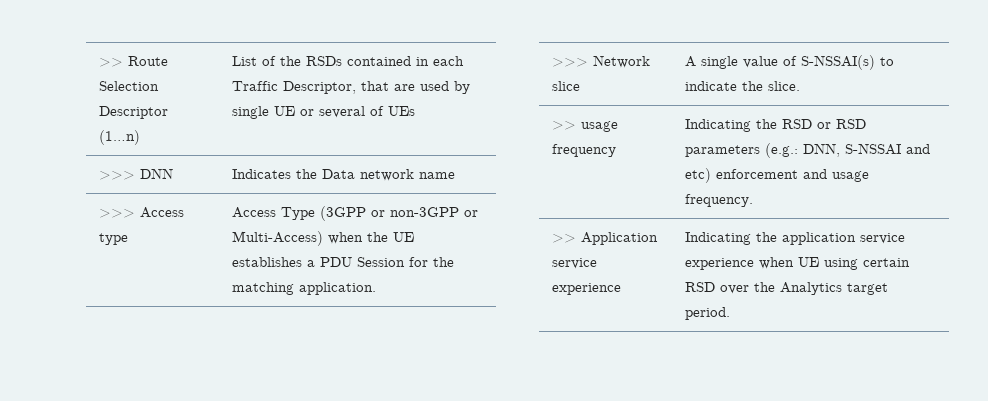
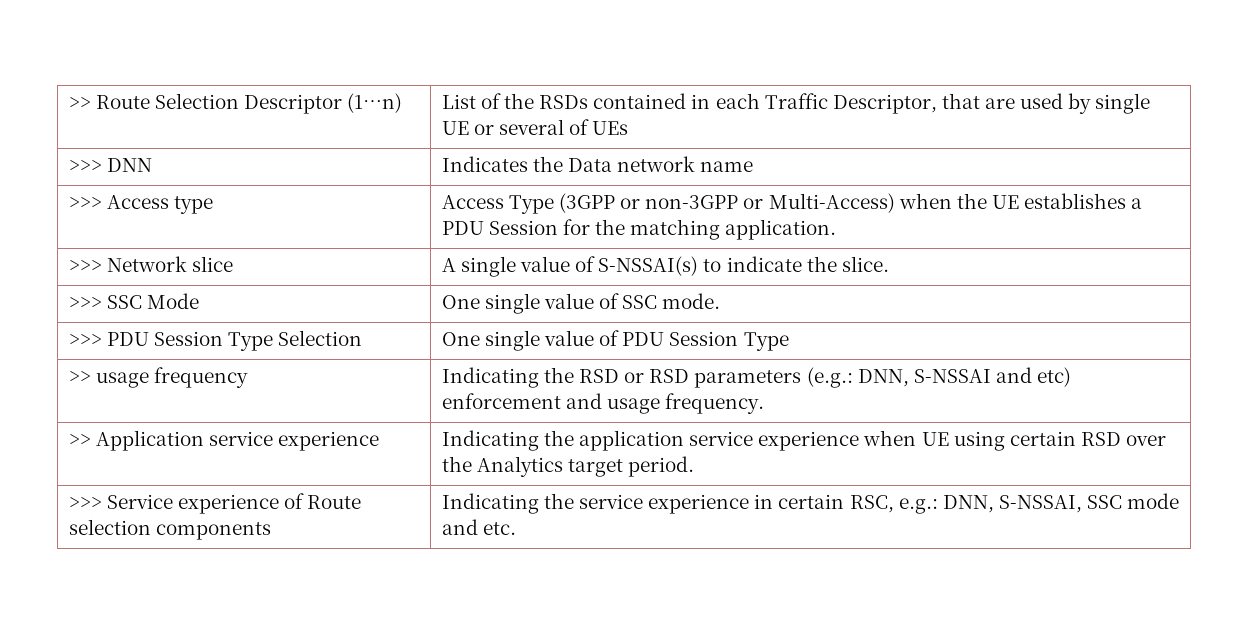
+ >>> SSC Mode | One single value of SSC mode.
+ >>> PDU Session Type Selection | One single value of PDU Session Type
+ >>> Service experience of Route selection components | Indicating the service experience in certain RSC, e.g.: DNN, S-NSSAI, SSC mode and etc.

